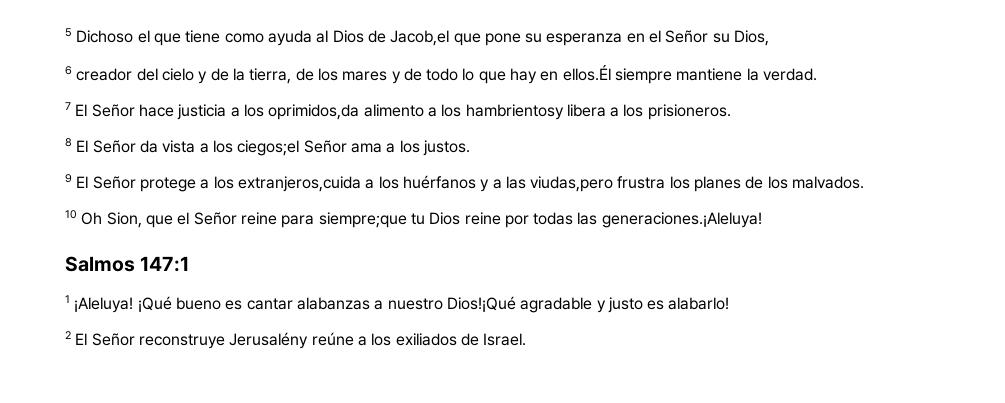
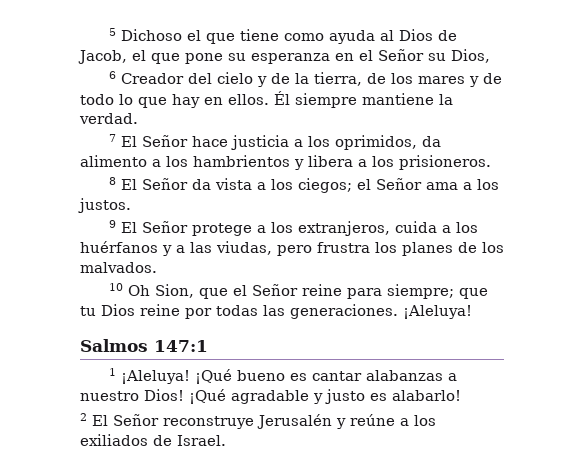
- 5 Dichoso el que tiene como ayuda al Dios de Jacob,el que pone su esperanza en el Señor su Dios,
+ 5 Dichoso el que tiene como ayuda al Dios de Jacob, el que pone su esperanza en el Señor su Dios,
- 6 creador del cielo y de la tierra, de los mares y de todo lo que hay en ellos.Él siempre mantiene la verdad.
+ 6 Creador del cielo y de la tierra, de los mares y de todo lo que hay en ellos. Él siempre mantiene la verdad.
- 7 El Señor hace justicia a los oprimidos,da alimento a los hambrientosy libera a los prisioneros.
+ 7 El Señor hace justicia a los oprimidos, da alimento a los hambrientos y libera a los prisioneros.
- 8 El Señor da vista a los ciegos;el Señor ama a los justos.
+ 8 El Señor da vista a los ciegos; el Señor ama a los justos.
- 9 El Señor protege a los extranjeros,cuida a los huérfanos y a las viudas,pero frustra los planes de los malvados.
+ 9 El Señor protege a los extranjeros, cuida a los huérfanos y a las viudas, pero frustra los planes de los malvados.
- 10 Oh Sion, que el Señor reine para siempre;que tu Dios reine por todas las generaciones.¡Aleluya!
+ 10 Oh Sion, que el Señor reine para siempre; que tu Dios reine por todas las generaciones. ¡Aleluya!
- ¡Qué bueno es cantar alabanzas a nuestro Dios!¡Qué agradable y justo es alabarlo!
+ ¡Qué bueno es cantar alabanzas a nuestro Dios! ¡Qué agradable y justo es alabarlo!
- 2 El Señor reconstruye Jerusalény reúne a los exiliados de Israel.
+ 2 El Señor reconstruye Jerusalén y reúne a los exiliados de Israel.

